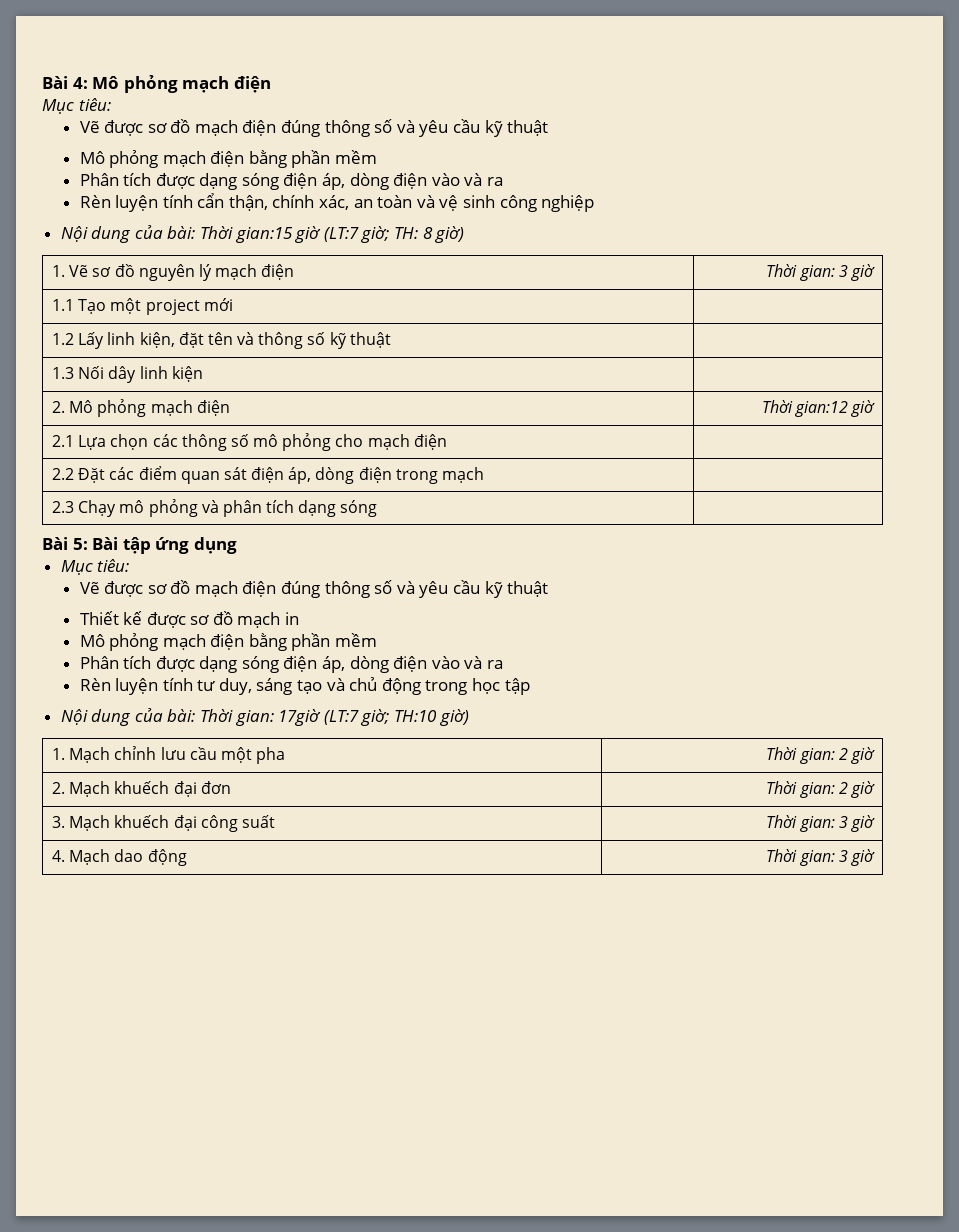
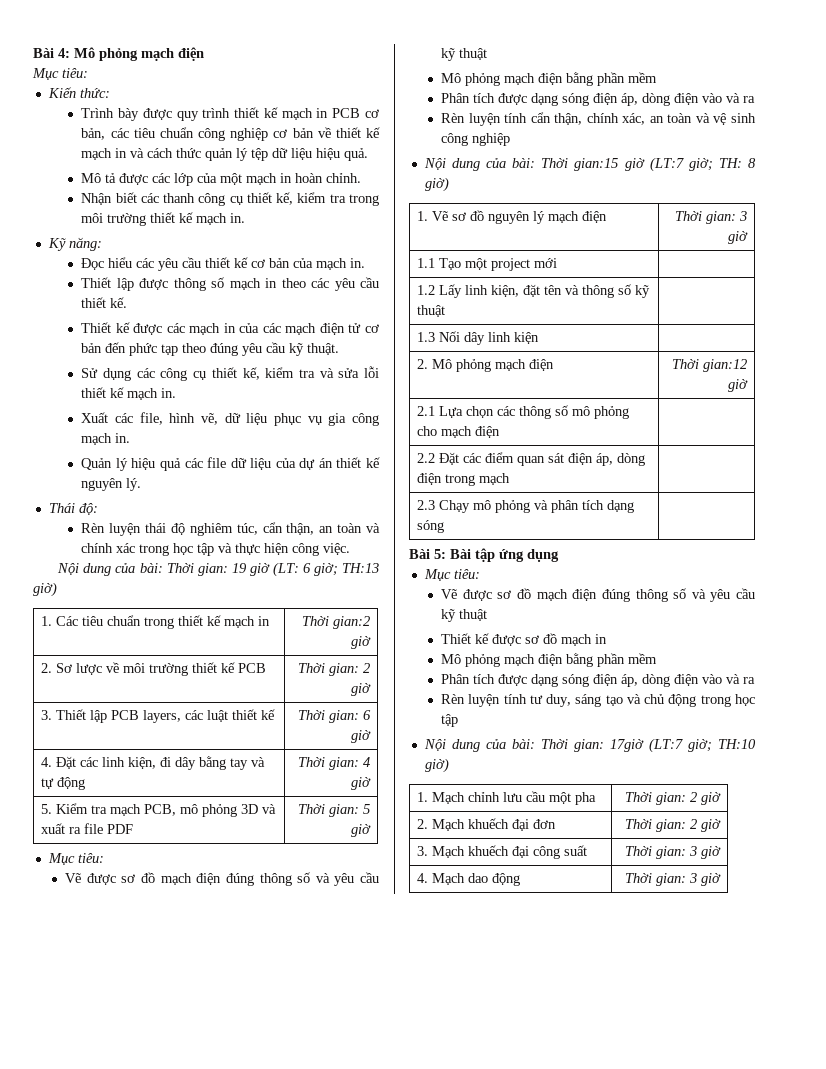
+ Kiến thức:
+ Trình bày được quy trình thiết kế mạch in PCB cơ bản, các tiêu chuẩn công nghiệp cơ bản về thiết kế mạch in và cách thức quản lý tệp dữ liệu hiệu quả.
+ Mô tả được các lớp của một mạch in hoàn chỉnh.
+ Nhận biết các thanh công cụ thiết kế, kiểm tra trong môi trường thiết kế mạch in.
+ Kỹ năng:
+ Đọc hiểu các yêu cầu thiết kế cơ bản của mạch in.
+ Thiết lập được thông số mạch in theo các yêu cầu thiết kế.
+ Thiết kế được các mạch in của các mạch điện tử cơ bản đến phức tạp theo đúng yêu cầu kỹ thuật.
+ Sử dụng các công cụ thiết kế, kiểm tra và sửa lỗi thiết kế mạch in.
+ Xuất các file, hình vẽ, dữ liệu phục vụ gia công mạch in.
+ Quản lý hiệu quả các file dữ liệu của dự án thiết kế nguyên lý.
+ Thái độ:
+ Rèn luyện thái độ nghiêm túc, cẩn thận, an toàn và chính xác trong học tập và thực hiện công việc.
+ Nội dung của bài: Thời gian: 19 giờ (LT: 6 giờ; TH:13 giờ)
+ 1. Các tiêu chuẩn trong thiết kế mạch in | Thời gian:2 giờ
+ 2. Sơ lược về môi trường thiết kế PCB | Thời gian: 2 giờ
+ 3. Thiết lập PCB layers, các luật thiết kế | Thời gian: 6 giờ
+ 4. Đặt các linh kiện, đi dây bằng tay và tự động | Thời gian: 4 giờ
+ 5. Kiểm tra mạch PCB, mô phỏng 3D và xuất ra file PDF | Thời gian: 5 giờ
+ Mục tiêu:

